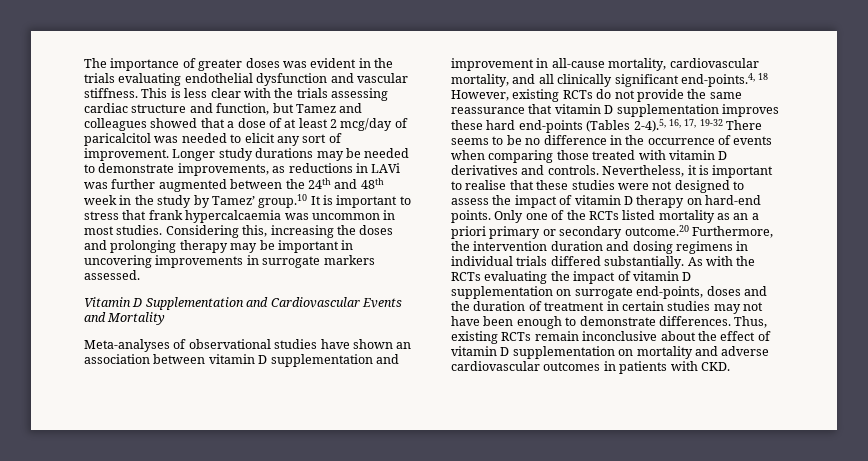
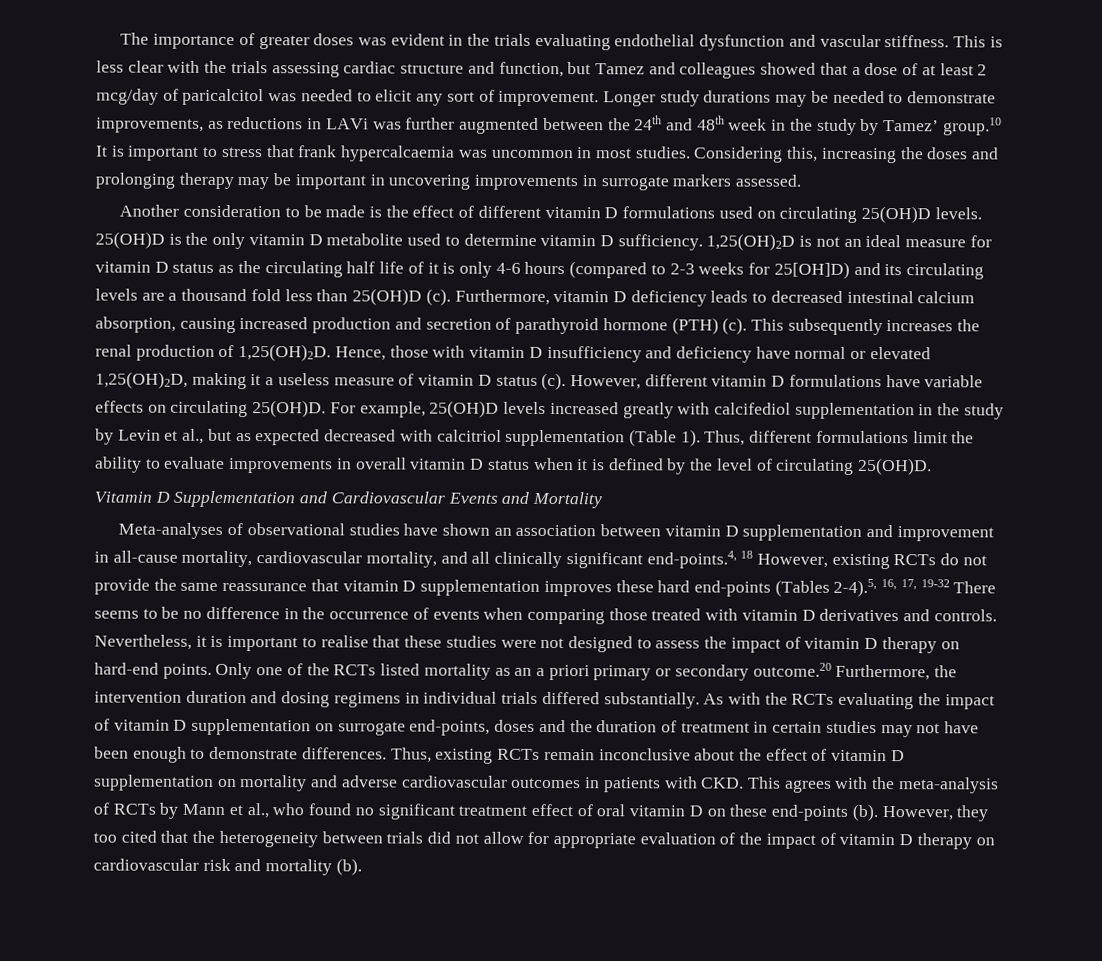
+ Another consideration to be made is the effect of different vitamin D formulations used on circulating 25(OH)D levels. 25(OH)D is the only vitamin D metabolite used to determine vitamin D sufficiency. 1,25(OH)2D is not an ideal measure for vitamin D status as the circulating half life of it is only 4-6 hours (compared to 2-3 weeks for 25[OH]D) and its circulating levels are a thousand fold less than 25(OH)D (c). Furthermore, vitamin D deficiency leads to decreased intestinal calcium absorption, causing increased production and secretion of parathyroid hormone (PTH) (c). This subsequently increases the renal production of 1,25(OH)2D. Hence, those with vitamin D insufficiency and deficiency have normal or elevated 1,25(OH)2D, making it a useless measure of vitamin D status (c). However, different vitamin D formulations have variable effects on circulating 25(OH)D. For example, 25(OH)D levels increased greatly with calcifediol supplementation in the study by Levin et al., but as expected decreased with calcitriol supplementation (Table 1). Thus, different formulations limit the ability to evaluate improvements in overall vitamin D status when it is defined by the level of circulating 25(OH)D.
- Thus, existing RCTs remain inconclusive about the effect of vitamin D supplementation on mortality and adverse cardiovascular outcomes in patients with CKD.
+ Thus, existing RCTs remain inconclusive about the effect of vitamin D supplementation on mortality and adverse cardiovascular outcomes in patients with CKD. This agrees with the meta-analysis of RCTs by Mann et al., who found no significant treatment effect of oral vitamin D on these end-points (b). However, they too cited that the heterogeneity between trials did not allow for appropriate evaluation of the impact of vitamin D therapy on cardiovascular risk and mortality (b).

